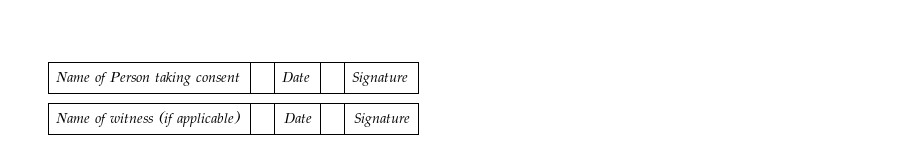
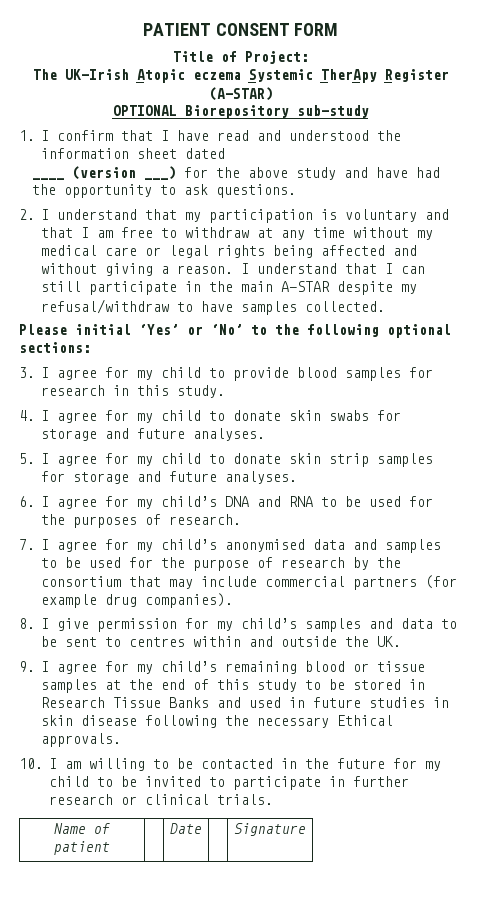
- Name of Person taking consent | | Date | | Signature
- Name of witness (if applicable) | | Date | | Signature
+ PATIENT CONSENT FORM
+ Title of Project:
+ The UK-Irish Atopic eczema Systemic TherApy Register (A-STAR)
+ OPTIONAL Biorepository sub-study
+ 1. I confirm that I have read and understood the information sheet dated
+ ____ (version ___) for the above study and have had the opportunity to ask questions.
+ 2. I understand that my participation is voluntary and that I am free to withdraw at any time without my medical care or legal rights being affected and without giving a reason. I understand that I can still participate in the main A-STAR despite my refusal/withdraw to have samples collected.
+ Please initial ‘Yes’ or ‘No’ to the following optional sections:
+ 3. I agree for my child to provide blood samples for research in this study.
+ 4. I agree for my child to donate skin swabs for storage and future analyses.
+ 5. I agree for my child to donate skin strip samples for storage and future analyses.
+ 6. I agree for my child’s DNA and RNA to be used for the purposes of research.
+ 7. I agree for my child’s anonymised data and samples to be used for the purpose of research by the consortium that may include commercial partners (for example drug companies).
+ 8. I give permission for my child’s samples and data to be sent to centres within and outside the UK.
+ 9. I agree for my child’s remaining blood or tissue samples at the end of this study to be stored in Research Tissue Banks and used in future studies in skin disease following the necessary Ethical approvals.
+ 10. I am willing to be contacted in the future for my child to be invited to participate in further research or clinical trials.
+ Name of patient | | Date | | Signature

